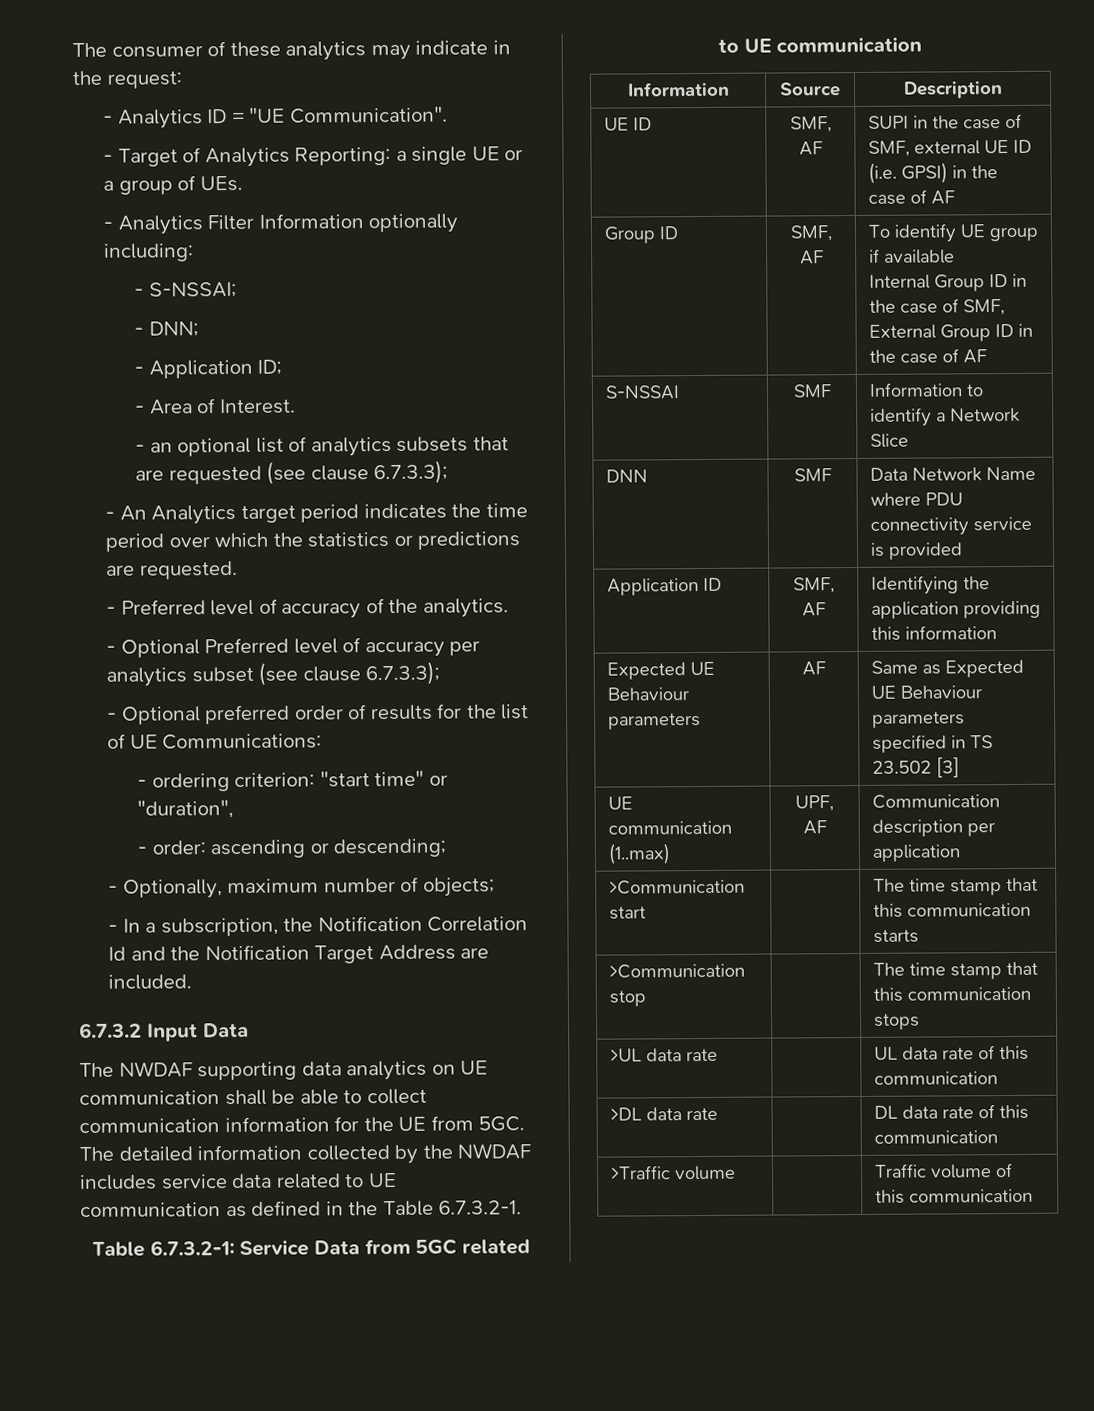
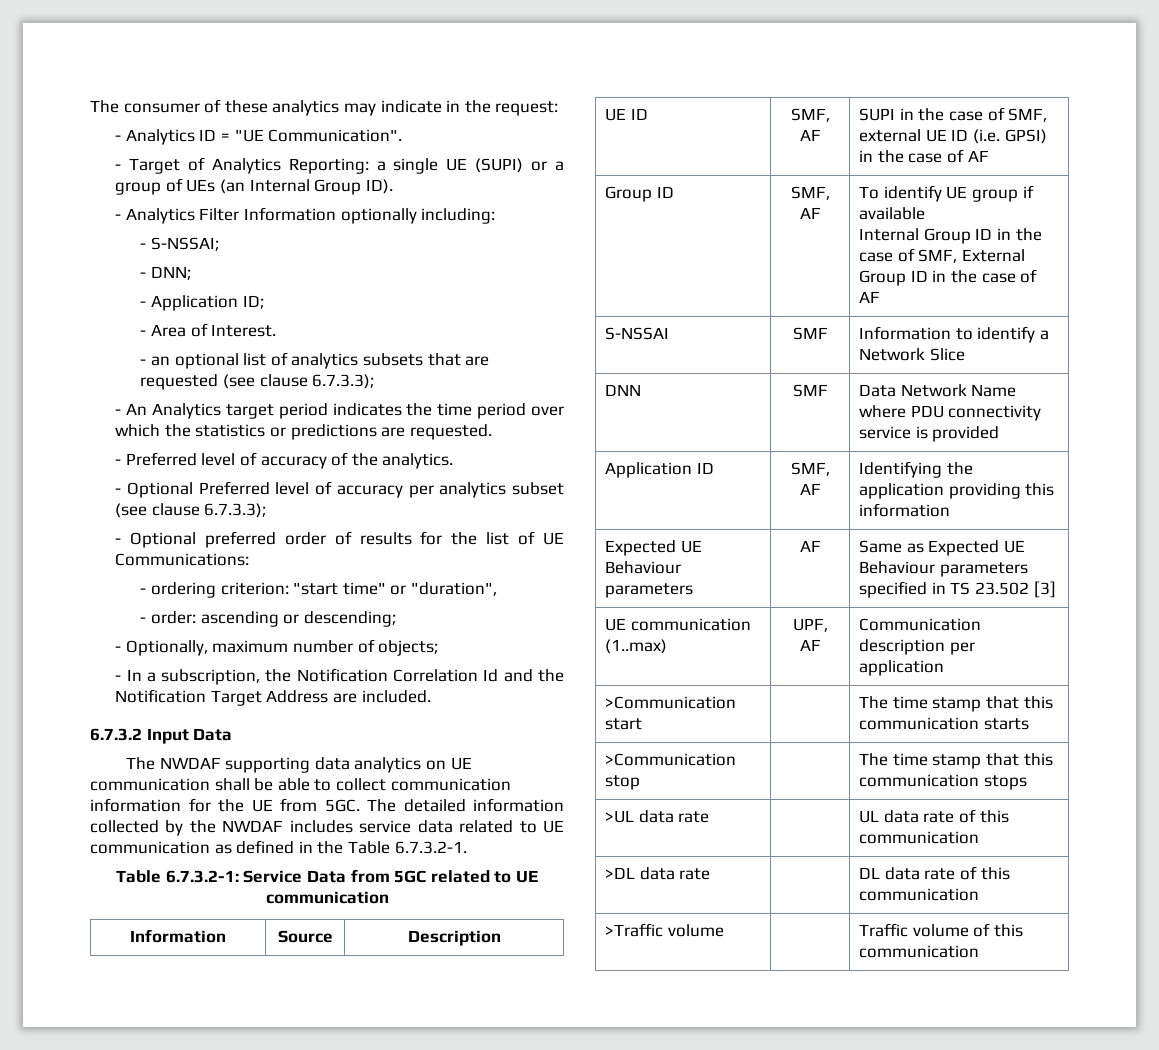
- - Target of Analytics Reporting: a single UE or a group of UEs.
+ - Target of Analytics Reporting: a single UE (SUPI) or a group of UEs (an Internal Group ID).

